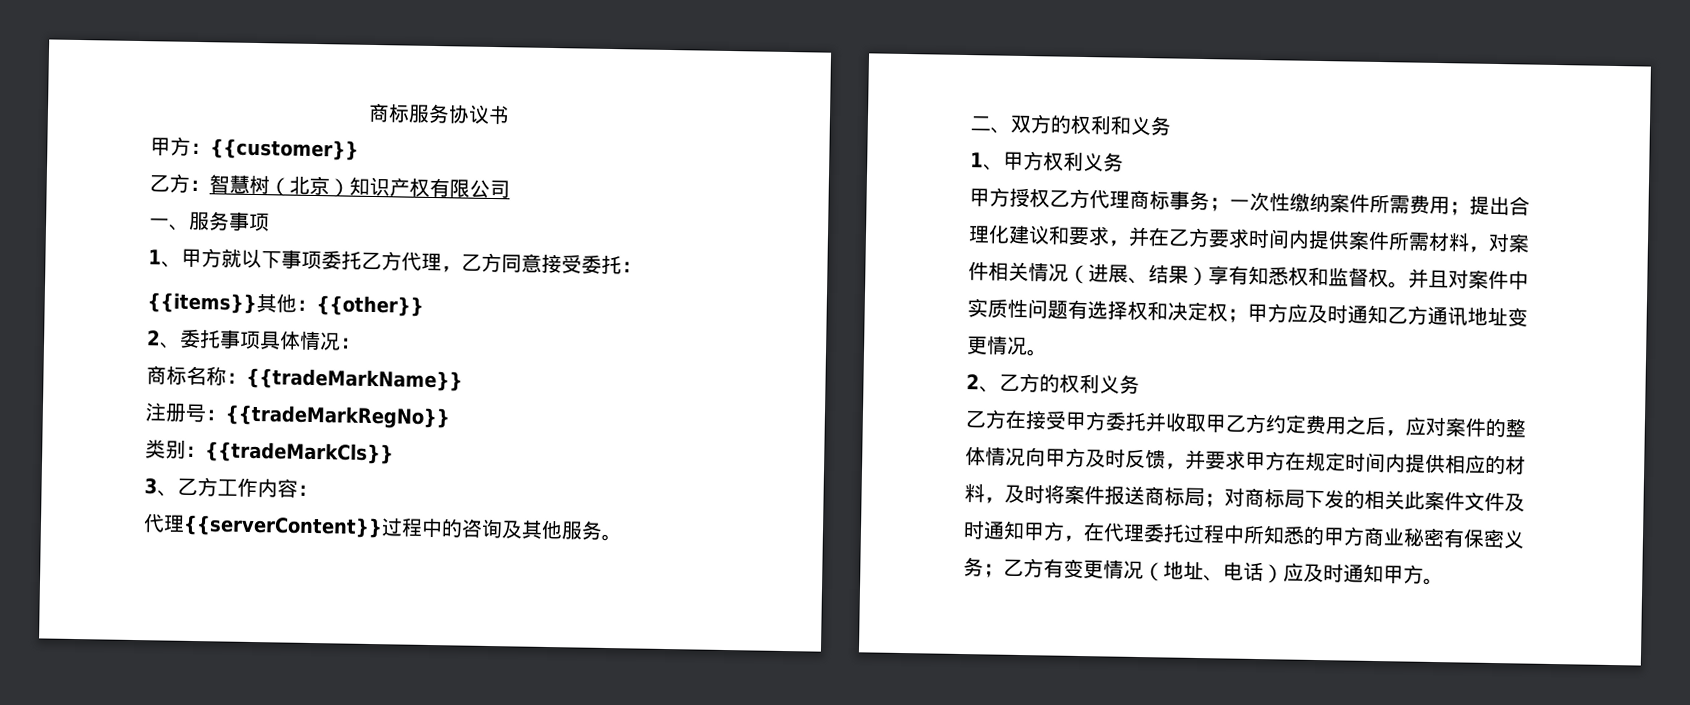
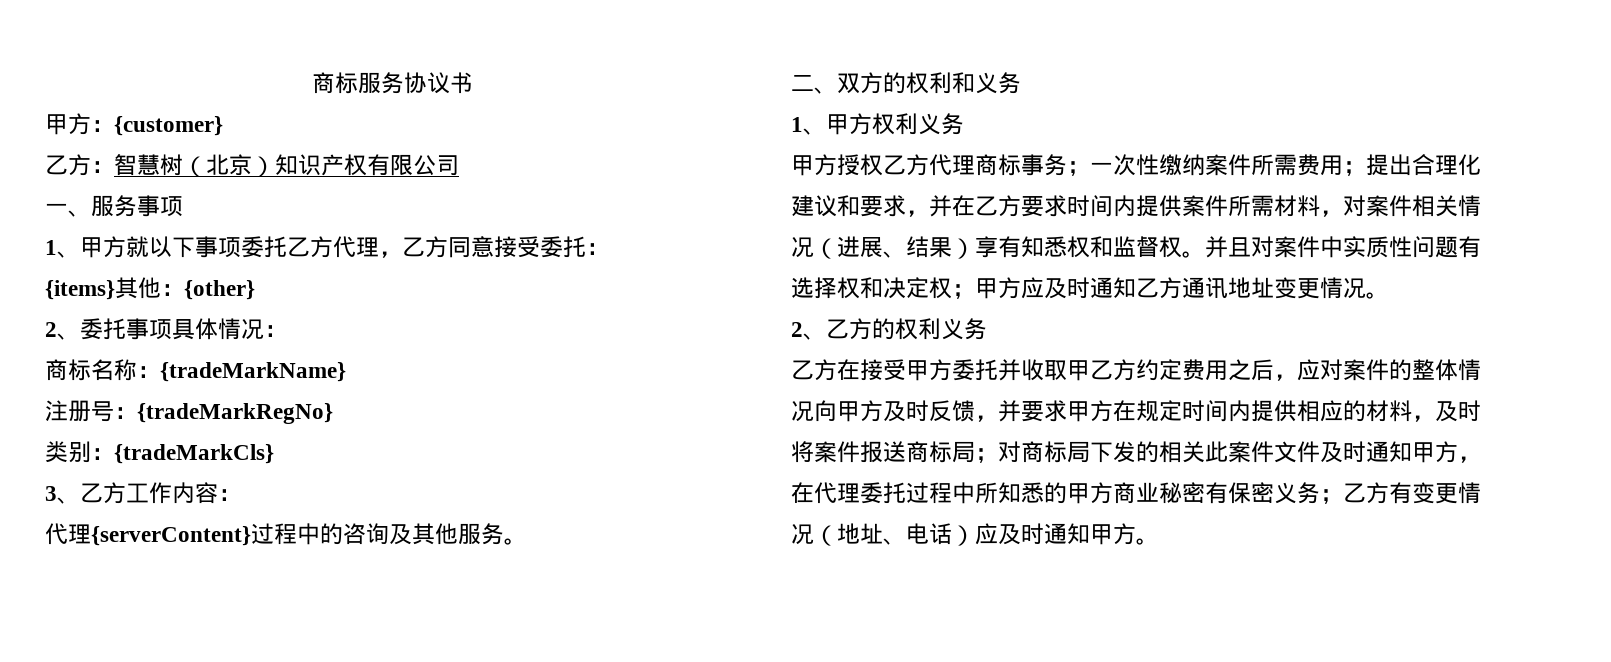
- 甲方：{{customer}}
+ 甲方：{customer}
- {{items}}其他：{{other}}
+ {items}其他：{other}
- 商标名称：{{tradeMarkName}}
+ 商标名称：{tradeMarkName}
- 注册号：{{tradeMarkRegNo}}
+ 注册号：{tradeMarkRegNo}
- 类别：{{tradeMarkCls}}
+ 类别：{tradeMarkCls}
- 代理{{serverContent}}过程中的咨询及其他服务。
+ 代理{serverContent}过程中的咨询及其他服务。

